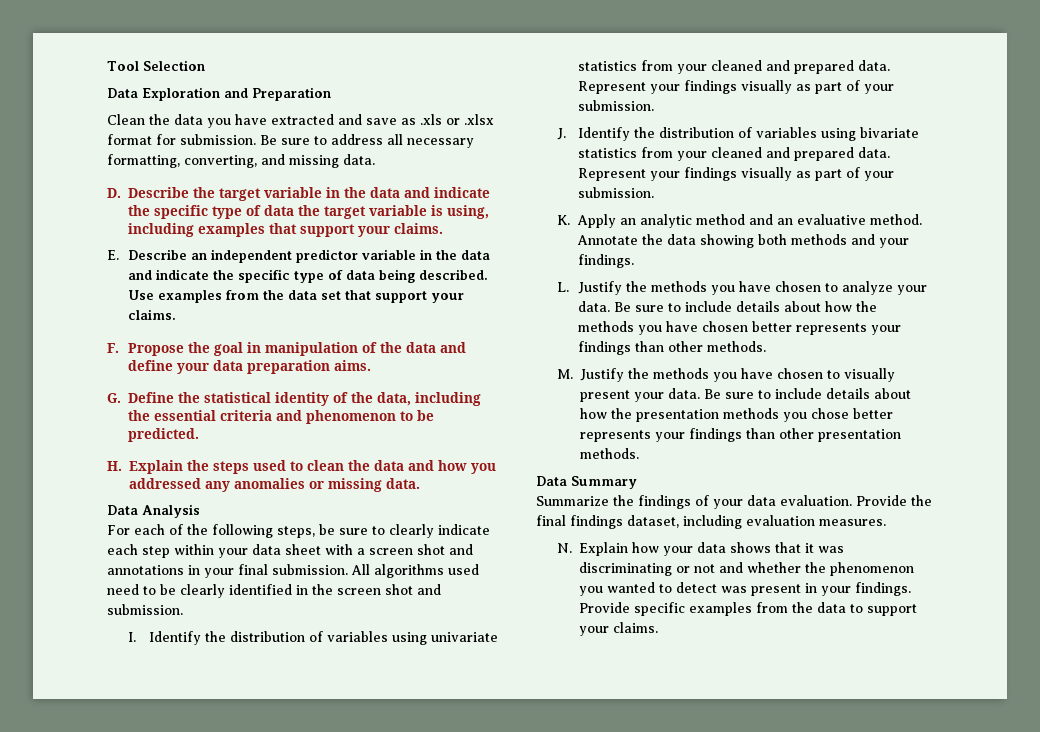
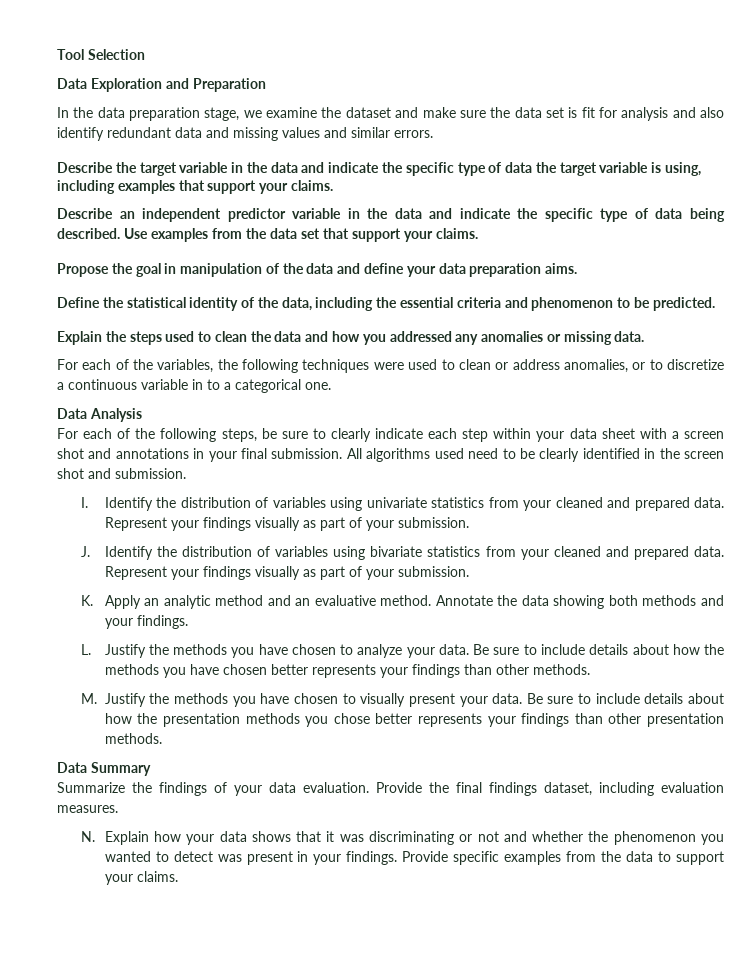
- Clean the data you have extracted and save as .xls or .xlsx format for submission. Be sure to address all necessary formatting, converting, and missing data.
- D. Describe the target variable in the data and indicate the specific type of data the target variable is using, including examples that support your claims.
+ In the data preparation stage, we examine the dataset and make sure the data set is fit for analysis and also identify redundant data and missing values and similar errors.
+ Describe the target variable in the data and indicate the specific type of data the target variable is using, including examples that support your claims.
- E. Describe an independent predictor variable in the data and indicate the specific type of data being described.
+ Describe an independent predictor variable in the data and indicate the specific type of data being described.
- F. Propose the goal in manipulation of the data and define your data preparation aims.
+ Propose the goal in manipulation of the data and define your data preparation aims.
- G. Define the statistical identity of the data, including the essential criteria and phenomenon to be predicted.
+ Define the statistical identity of the data, including the essential criteria and phenomenon to be predicted.
- H. Explain the steps used to clean the data and how you addressed any anomalies or missing data.
+ Explain the steps used to clean the data and how you addressed any anomalies or missing data.
+ For each of the variables, the following techniques were used to clean or address anomalies, or to discretize a continuous variable in to a categorical one.

